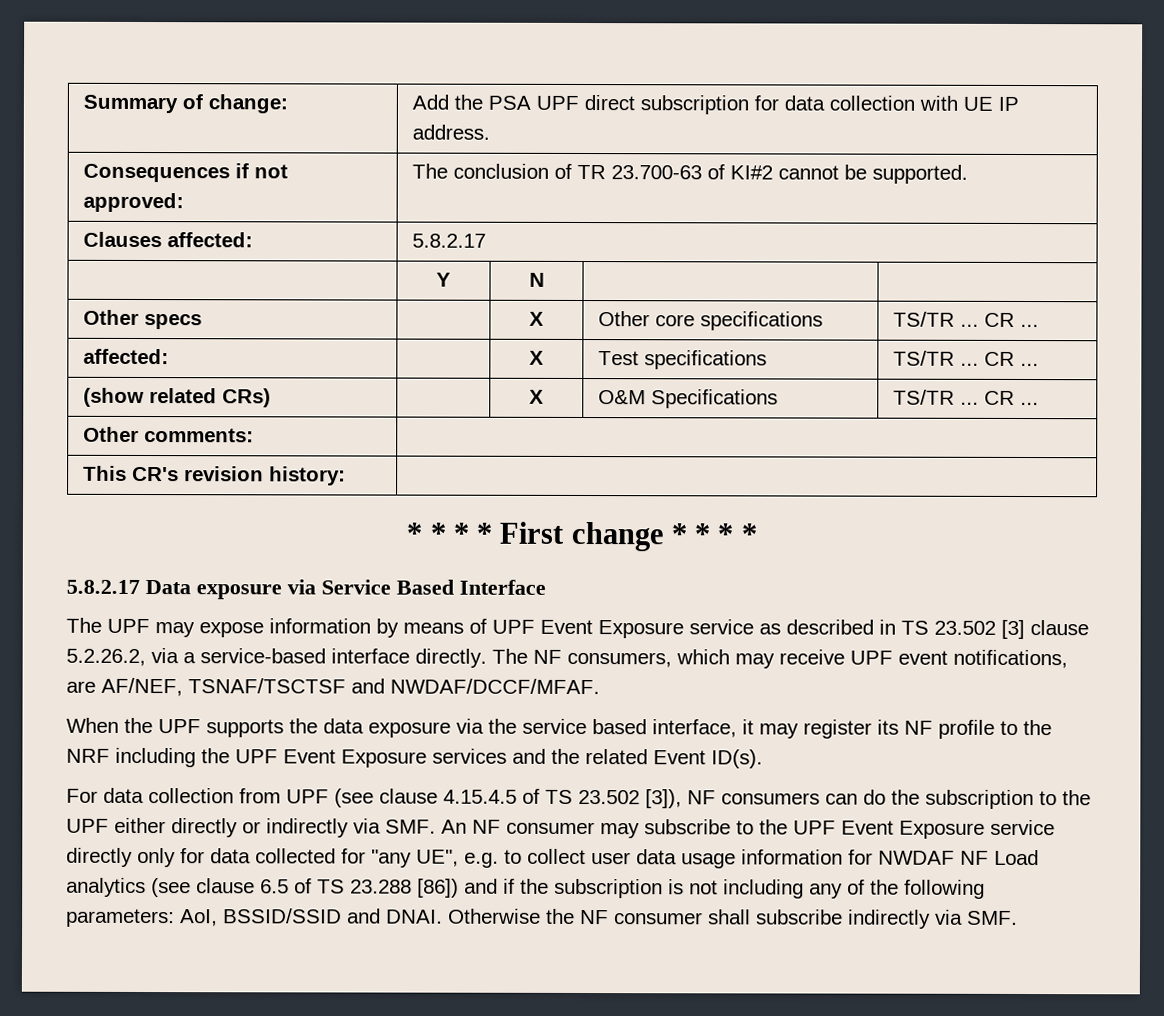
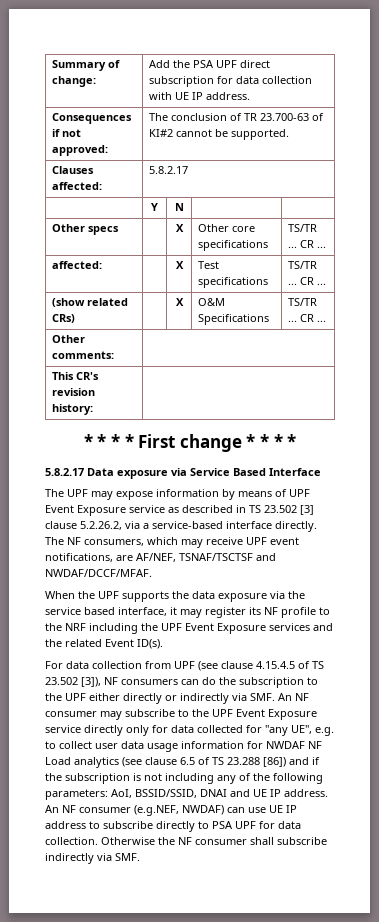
- AoI, BSSID/SSID and DNAI.
+ AoI, BSSID/SSID, DNAI and UE IP address. An NF consumer (e.g.NEF, NWDAF) can use UE IP address to subscribe directly to PSA UPF for data collection.

